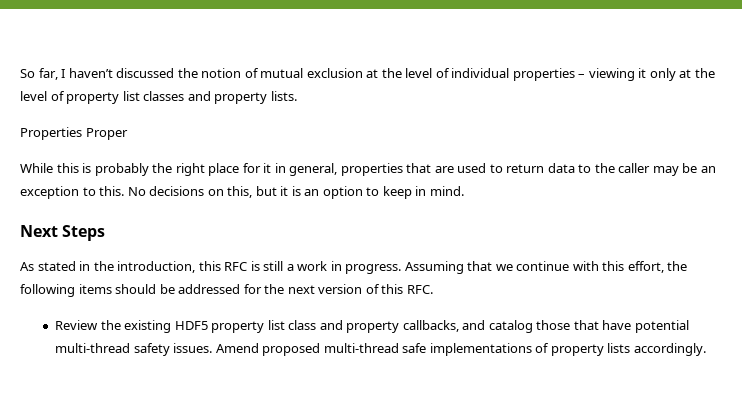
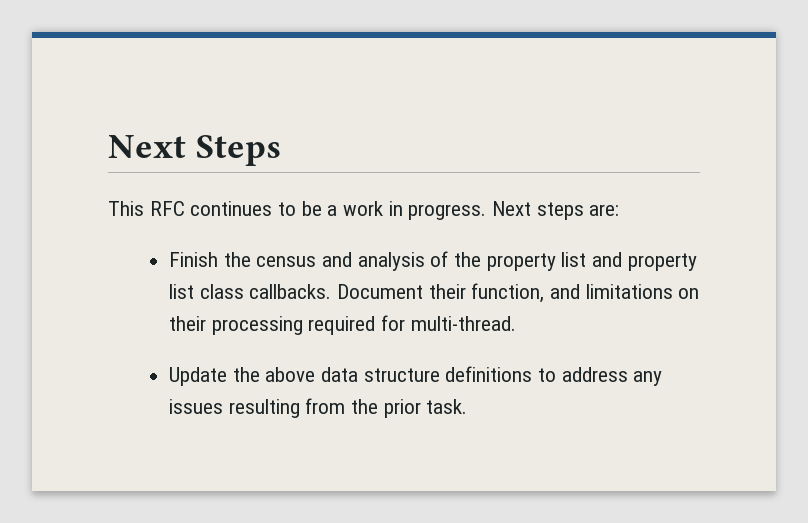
- So far, I haven’t discussed the notion of mutual exclusion at the level of individual properties – viewing it only at the level of property list classes and property lists.
- Properties Proper
- While this is probably the right place for it in general, properties that are used to return data to the caller may be an exception to this. No decisions on this, but it is an option to keep in mind.
  Next Steps
- As stated in the introduction, this RFC is still a work in progress. Assuming that we continue with this effort, the following items should be addressed for the next version of this RFC.
- Review the existing HDF5 property list class and property callbacks, and catalog those that have potential multi-thread safety issues. Amend proposed multi-thread safe implementations of property lists accordingly.
+ This RFC continues to be a work in progress. Next steps are:
+ Finish the census and analysis of the property list and property list class callbacks. Document their function, and limitations on their processing required for multi-thread.
+ Update the above data structure definitions to address any issues resulting from the prior task.

